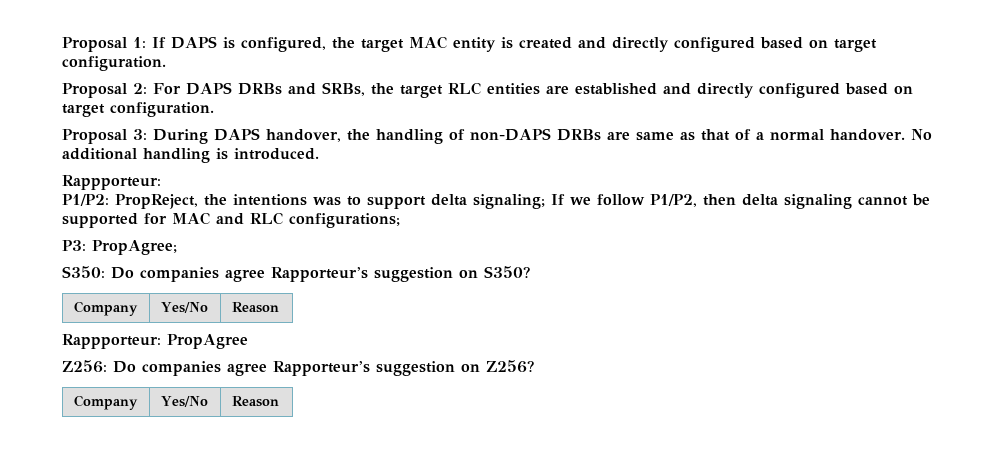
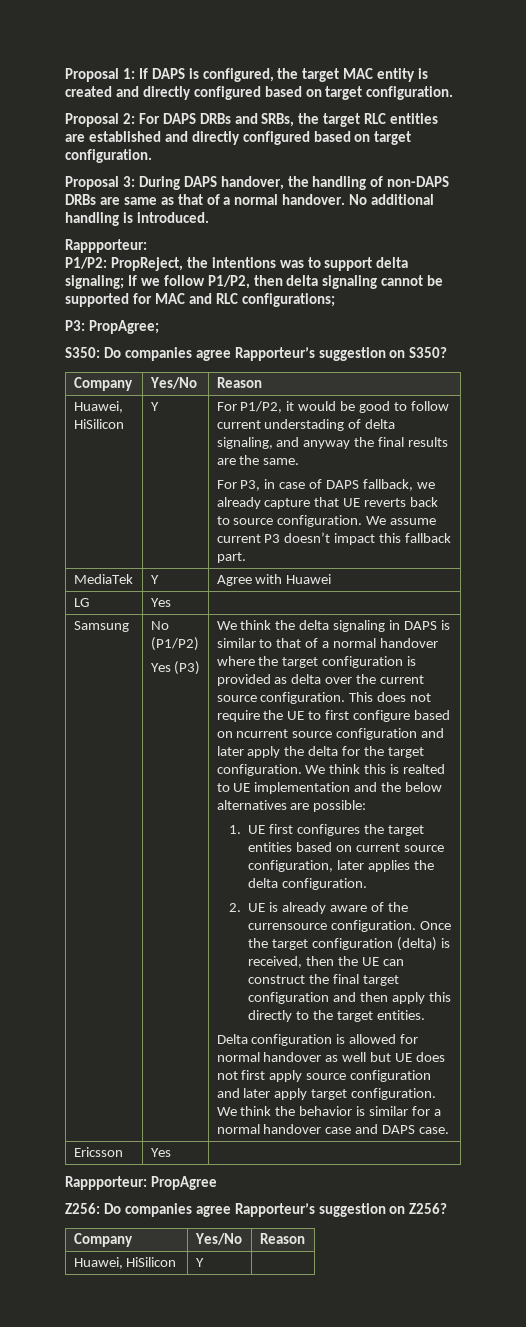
+ Huawei, HiSilicon | Y | For P1/P2, it would be good to follow current understading of delta signaling, and anyway the final results are the same.
+ For P3, in case of DAPS fallback, we already capture that UE reverts back to source configuration. We assume current P3 doesn’t impact this fallback part.
+ MediaTek | Y | Agree with Huawei
+ LG | Yes |
+ Samsung | No (P1/P2)
+ Yes (P3) | We think the delta signaling in DAPS is similar to that of a normal handover where the target configuration is provided as delta over the current source configuration. This does not require the UE to first configure based on ncurrent source configuration and later apply the delta for the target configuration. We think this is realted to UE implementation and the below alternatives are possible:
+ 1. UE first configures the target entities based on current source configuration, later applies the delta configuration.
+ 2. UE is already aware of the currensource configuration. Once the target configuration (delta) is received, then the UE can construct the final target configuration and then apply this directly to the target entities.
+ Delta configuration is allowed for normal handover as well but UE does not first apply source configuration and later apply target configuration. We think the behavior is similar for a normal handover case and DAPS case.
+ Ericsson | Yes |
  Z256: Do companies agree Rapporteur’s suggestion on Z256?
  Company | Yes/No | Reason
+ Huawei, HiSilicon | Y |

